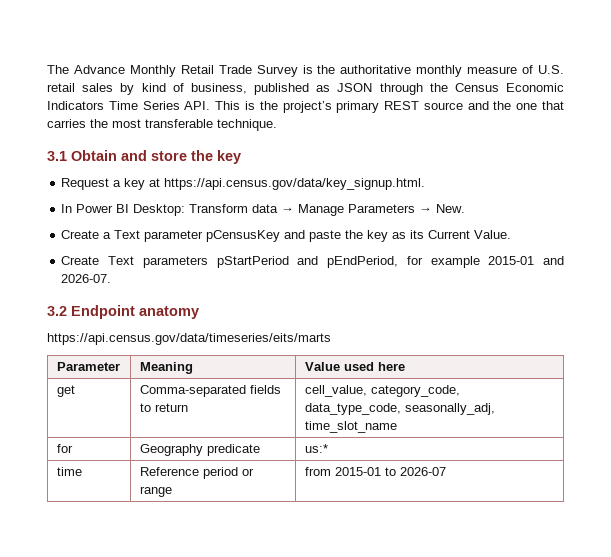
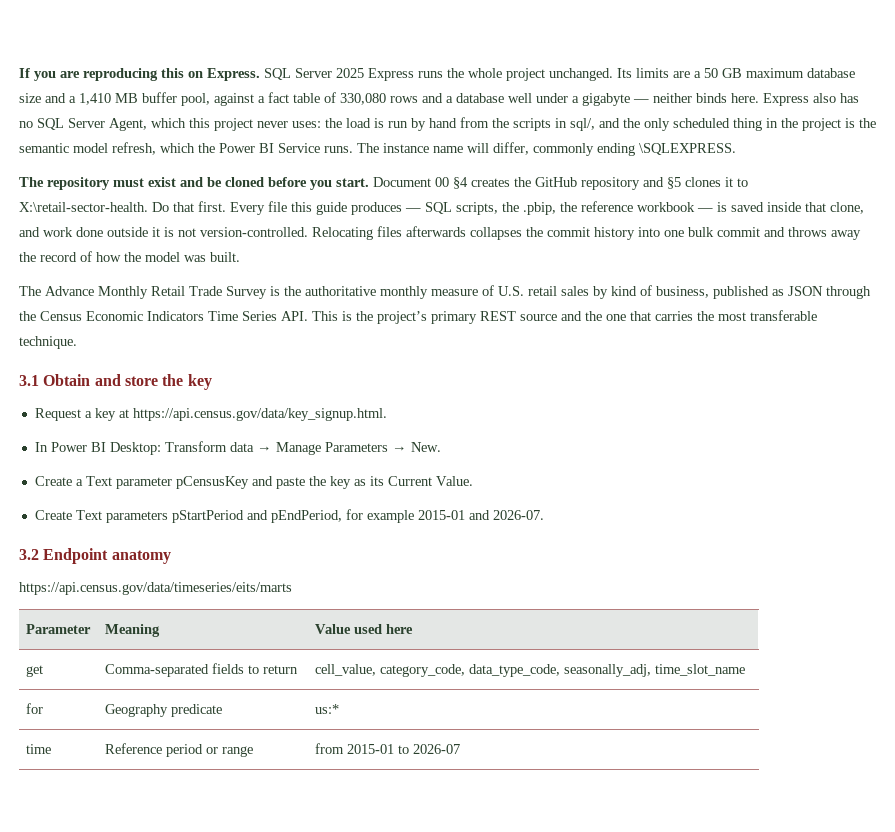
+ If you are reproducing this on Express. SQL Server 2025 Express runs the whole project unchanged. Its limits are a 50 GB maximum database size and a 1,410 MB buffer pool, against a fact table of 330,080 rows and a database well under a gigabyte — neither binds here. Express also has no SQL Server Agent, which this project never uses: the load is run by hand from the scripts in sql/, and the only scheduled thing in the project is the semantic model refresh, which the Power BI Service runs. The instance name will differ, commonly ending \SQLEXPRESS.
+ The repository must exist and be cloned before you start. Document 00 §4 creates the GitHub repository and §5 clones it to X:\retail-sector-health. Do that first. Every file this guide produces — SQL scripts, the .pbip, the reference workbook — is saved inside that clone, and work done outside it is not version-controlled. Relocating files afterwards collapses the commit history into one bulk commit and throws away the record of how the model was built.

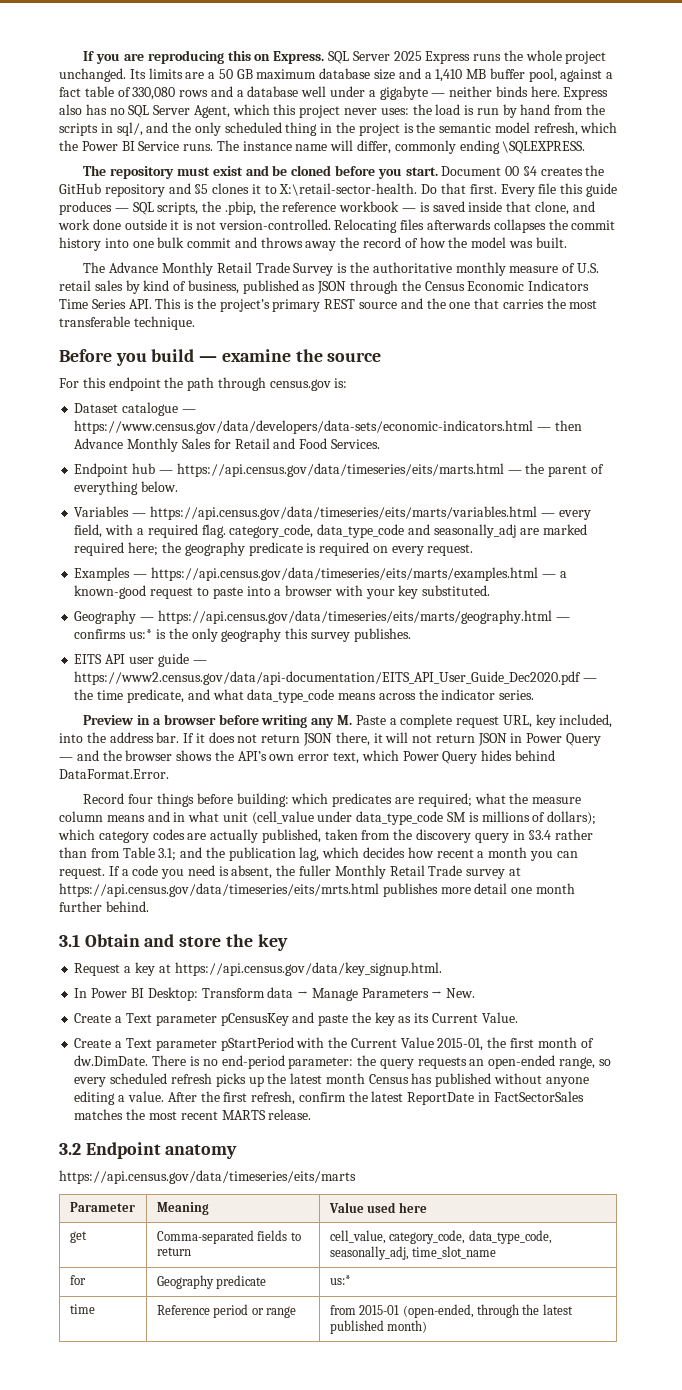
+ Before you build — examine the source
+ For this endpoint the path through census.gov is:
+ Dataset catalogue — https://www.census.gov/data/developers/data-sets/economic-indicators.html — then Advance Monthly Sales for Retail and Food Services.
+ Endpoint hub — https://api.census.gov/data/timeseries/eits/marts.html — the parent of everything below.
+ Variables — https://api.census.gov/data/timeseries/eits/marts/variables.html — every field, with a required flag. category_code, data_type_code and seasonally_adj are marked required here; the geography predicate is required on every request.
+ Examples — https://api.census.gov/data/timeseries/eits/marts/examples.html — a known-good request to paste into a browser with your key substituted.
+ Geography — https://api.census.gov/data/timeseries/eits/marts/geography.html — confirms us:* is the only geography this survey publishes.
+ EITS API user guide — https://www2.census.gov/data/api-documentation/EITS_API_User_Guide_Dec2020.pdf — the time predicate, and what data_type_code means across the indicator series.
+ Preview in a browser before writing any M. Paste a complete request URL, key included, into the address bar. If it does not return JSON there, it will not return JSON in Power Query — and the browser shows the API’s own error text, which Power Query hides behind DataFormat.Error.
+ Record four things before building: which predicates are required; what the measure column means and in what unit (cell_value under data_type_code SM is millions of dollars); which category codes are actually published, taken from the discovery query in §3.4 rather than from Table 3.1; and the publication lag, which decides how recent a month you can request. If a code you need is absent, the fuller Monthly Retail Trade survey at https://api.census.gov/data/timeseries/eits/mrts.html publishes more detail one month further behind.
- Create Text parameters pStartPeriod and pEndPeriod, for example 2015-01 and 2026-07.
+ Create a Text parameter pStartPeriod with the Current Value 2015-01, the first month of dw.DimDate. There is no end-period parameter: the query requests an open-ended range, so every scheduled refresh picks up the latest month Census has published without anyone editing a value. After the first refresh, confirm the latest ReportDate in FactSectorSales matches the most recent MARTS release.
- time | Reference period or range | from 2015-01 to 2026-07
+ time | Reference period or range | from 2015-01 (open-ended, through the latest published month)

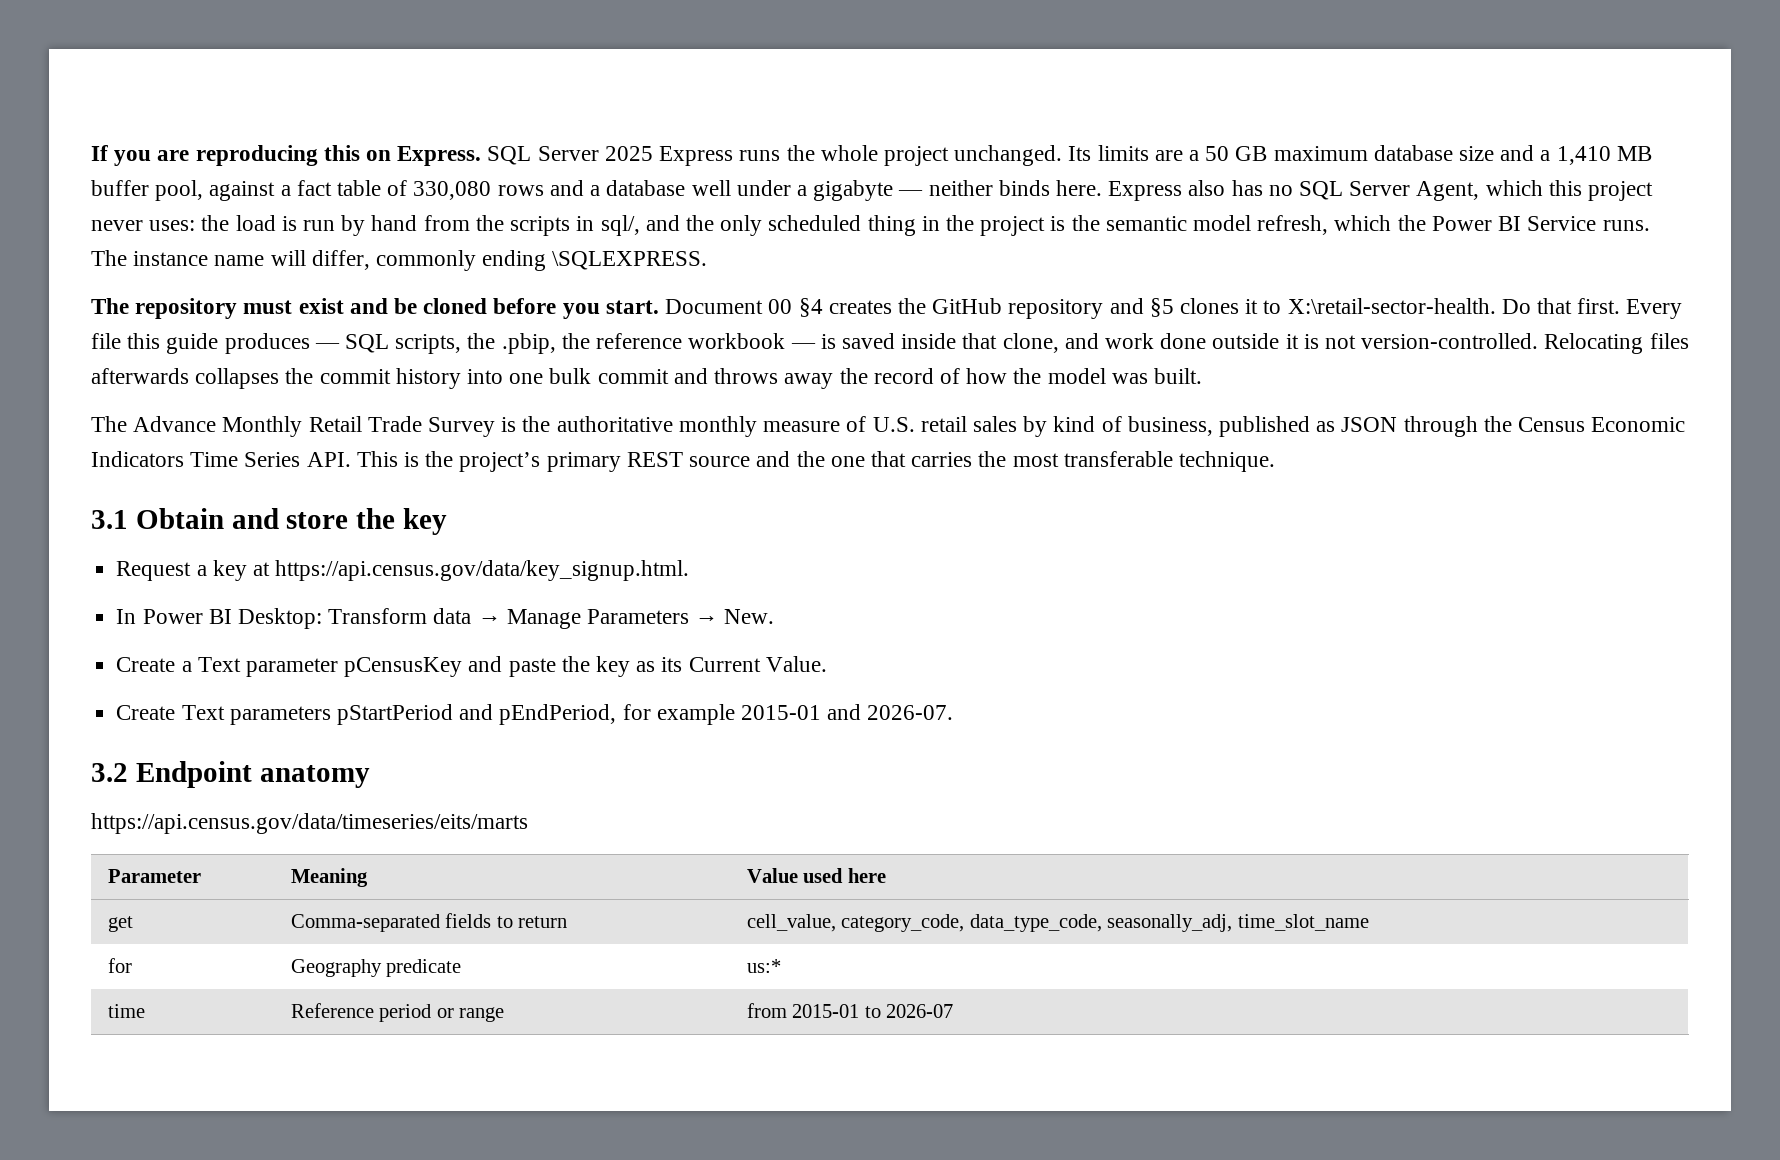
- Before you build — examine the source
- For this endpoint the path through census.gov is:
- Dataset catalogue — https://www.census.gov/data/developers/data-sets/economic-indicators.html — then Advance Monthly Sales for Retail and Food Services.
- Endpoint hub — https://api.census.gov/data/timeseries/eits/marts.html — the parent of everything below.
- Variables — https://api.census.gov/data/timeseries/eits/marts/variables.html — every field, with a required flag. category_code, data_type_code and seasonally_adj are marked required here; the geography predicate is required on every request.
- Examples — https://api.census.gov/data/timeseries/eits/marts/examples.html — a known-good request to paste into a browser with your key substituted.
- Geography — https://api.census.gov/data/timeseries/eits/marts/geography.html — confirms us:* is the only geography this survey publishes.
- EITS API user guide — https://www2.census.gov/data/api-documentation/EITS_API_User_Guide_Dec2020.pdf — the time predicate, and what data_type_code means across the indicator series.
- Preview in a browser before writing any M. Paste a complete request URL, key included, into the address bar. If it does not return JSON there, it will not return JSON in Power Query — and the browser shows the API’s own error text, which Power Query hides behind DataFormat.Error.
- Record four things before building: which predicates are required; what the measure column means and in what unit (cell_value under data_type_code SM is millions of dollars); which category codes are actually published, taken from the discovery query in §3.4 rather than from Table 3.1; and the publication lag, which decides how recent a month you can request. If a code you need is absent, the fuller Monthly Retail Trade survey at https://api.census.gov/data/timeseries/eits/mrts.html publishes more detail one month further behind.
- Create a Text parameter pStartPeriod with the Current Value 2015-01, the first month of dw.DimDate. There is no end-period parameter: the query requests an open-ended range, so every scheduled refresh picks up the latest month Census has published without anyone editing a value. After the first refresh, confirm the latest ReportDate in FactSectorSales matches the most recent MARTS release.
+ Create Text parameters pStartPeriod and pEndPeriod, for example 2015-01 and 2026-07.
- time | Reference period or range | from 2015-01 (open-ended, through the latest published month)
+ time | Reference period or range | from 2015-01 to 2026-07

